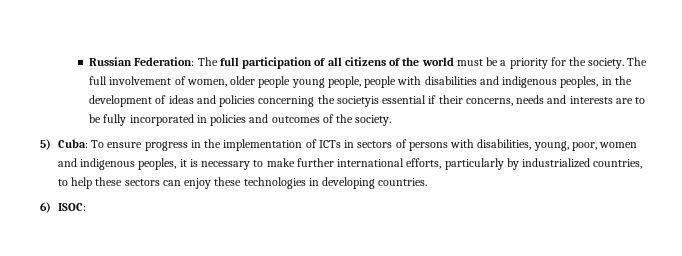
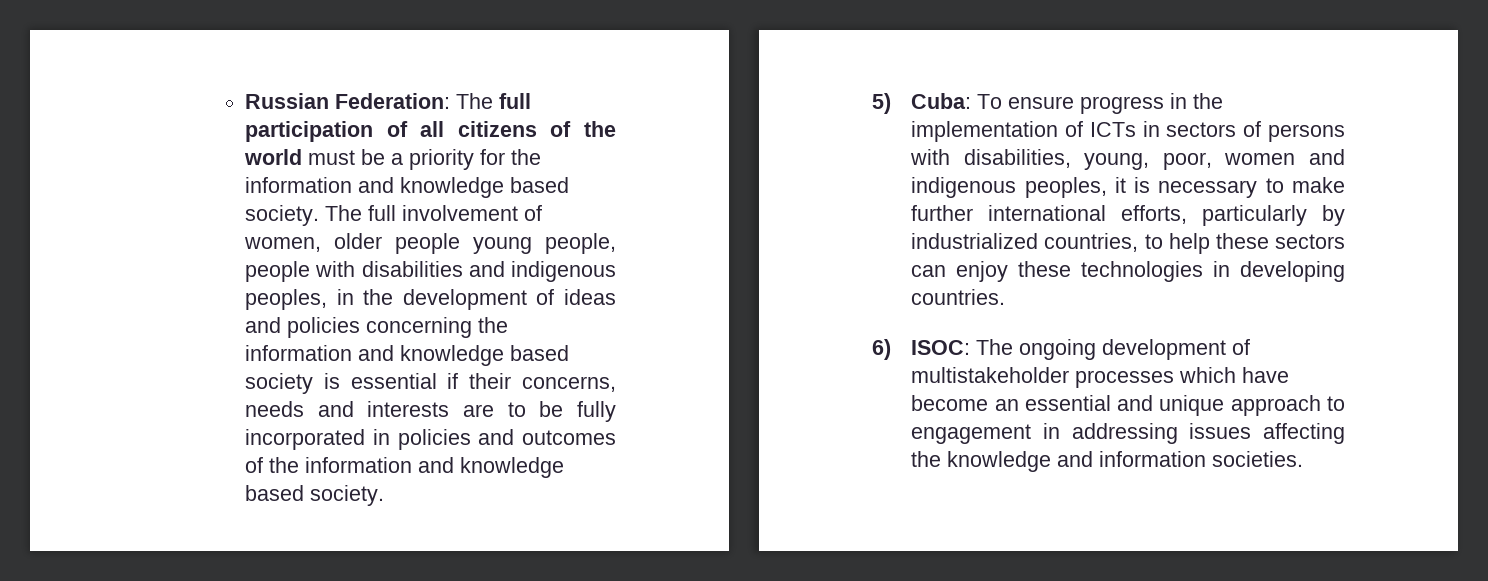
- Russian Federation: The full participation of all citizens of the world must be a priority for the society.
+ Russian Federation: The full participation of all citizens of the world must be a priority for the information and knowledge based society.
- The full involvement of women, older people young people, people with disabilities and indigenous peoples, in the development of ideas and policies concerning the societyis essential if their concerns, needs and interests are to be fully incorporated in policies and outcomes of the society.
+ The full involvement of women, older people young people, people with disabilities and indigenous peoples, in the development of ideas and policies concerning the information and knowledge based society is essential if their concerns, needs and interests are to be fully incorporated in policies and outcomes of the information and knowledge based society.
- 6) ISOC:
+ 6) ISOC: The ongoing development of multistakeholder processes which have become an essential and unique approach to engagement in addressing issues affecting the knowledge and information societies.

